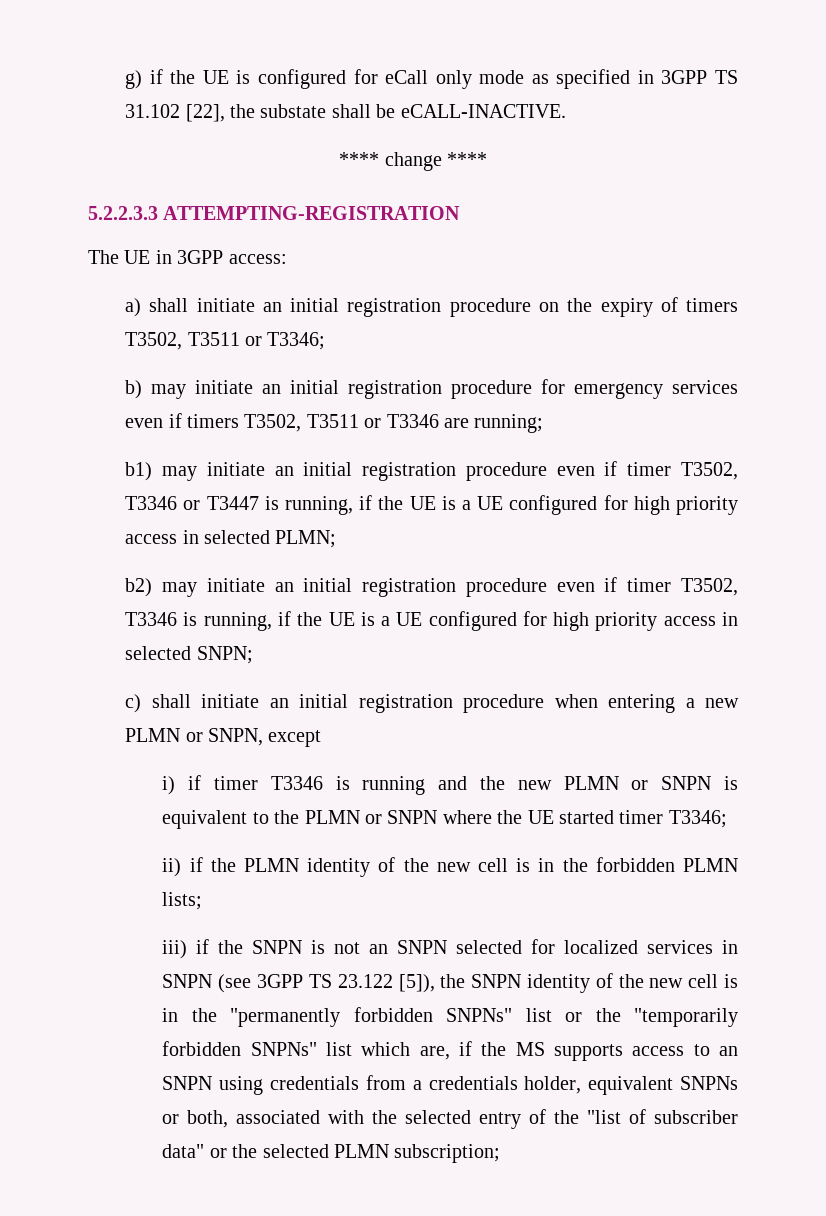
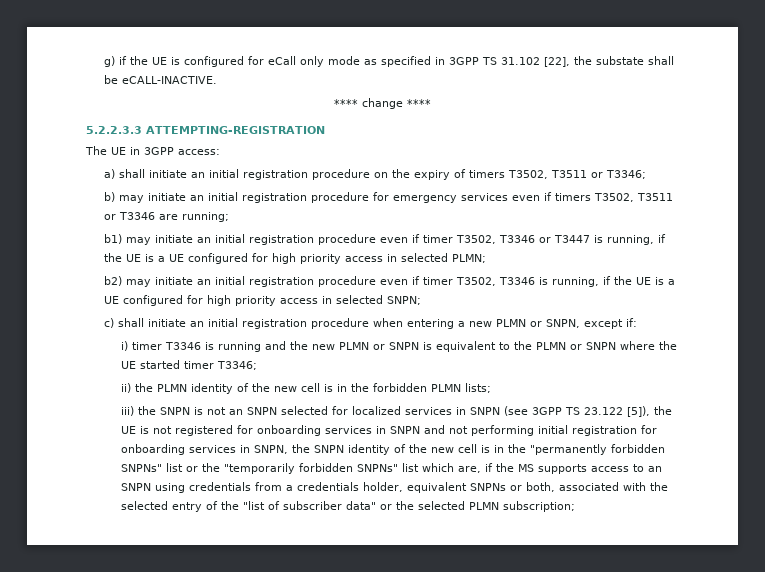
- c) shall initiate an initial registration procedure when entering a new PLMN or SNPN, except
+ c) shall initiate an initial registration procedure when entering a new PLMN or SNPN, except if:
- i) if timer T3346 is running and the new PLMN or SNPN is equivalent to the PLMN or SNPN where the UE started timer T3346;
+ i) timer T3346 is running and the new PLMN or SNPN is equivalent to the PLMN or SNPN where the UE started timer T3346;
- ii) if the PLMN identity of the new cell is in the forbidden PLMN lists;
+ ii) the PLMN identity of the new cell is in the forbidden PLMN lists;
- iii) if the SNPN is not an SNPN selected for localized services in SNPN (see 3GPP TS 23.122 [5]), the SNPN identity of the new cell is in the "permanently forbidden SNPNs" list or the "temporarily forbidden SNPNs" list which are, if the MS supports access to an SNPN using credentials from a credentials holder, equivalent SNPNs or both, associated with the selected entry of the "list of subscriber data" or the selected PLMN subscription;
+ iii) the SNPN is not an SNPN selected for localized services in SNPN (see 3GPP TS 23.122 [5]), the UE is not registered for onboarding services in SNPN and not performing initial registration for onboarding services in SNPN, the SNPN identity of the new cell is in the "permanently forbidden SNPNs" list or the "temporarily forbidden SNPNs" list which are, if the MS supports access to an SNPN using credentials from a credentials holder, equivalent SNPNs or both, associated with the selected entry of the "list of subscriber data" or the selected PLMN subscription;

